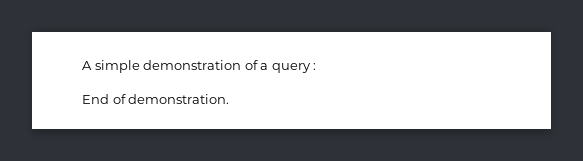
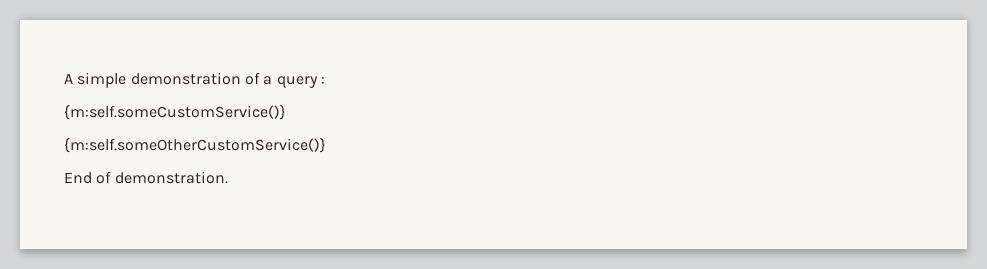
+ {m:self.someCustomService()}
+ {m:self.someOtherCustomService()}

